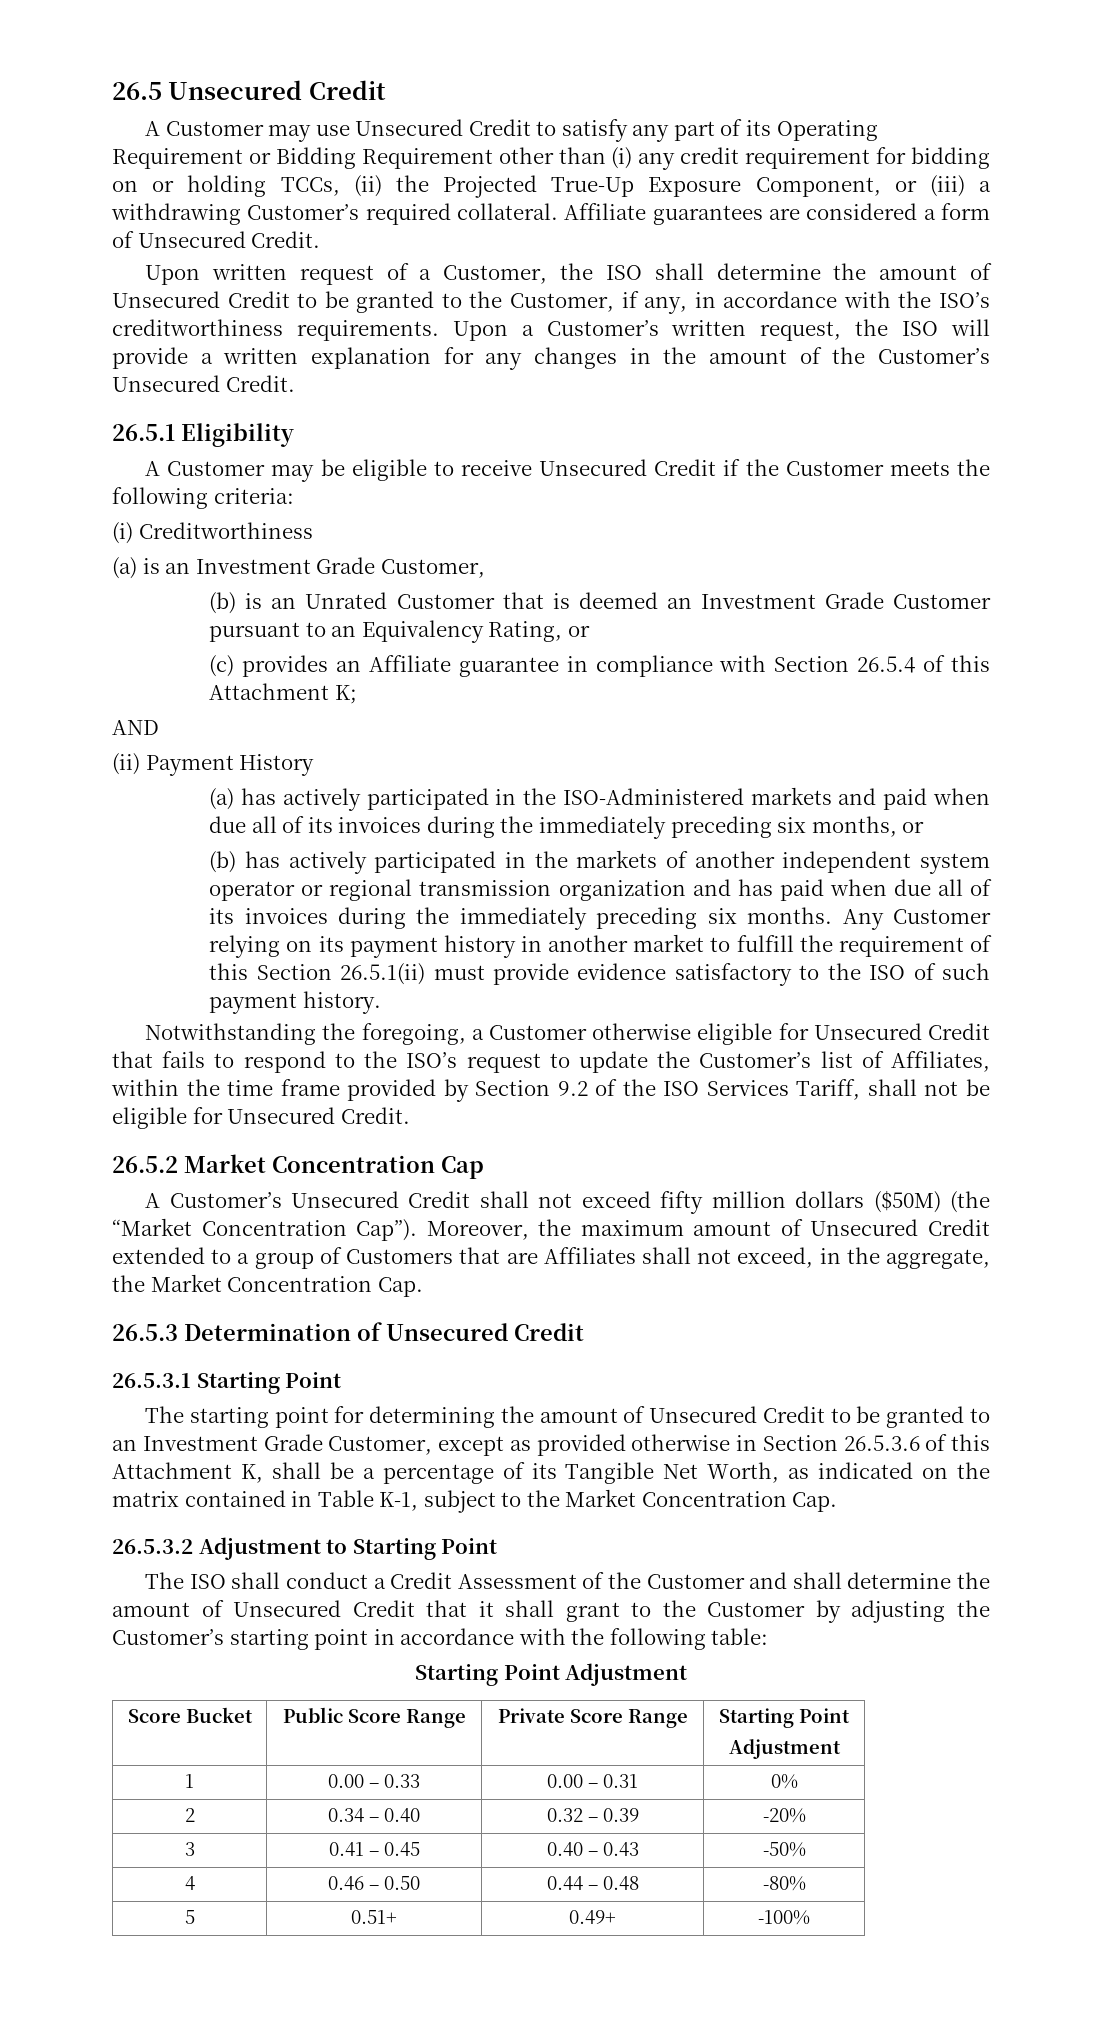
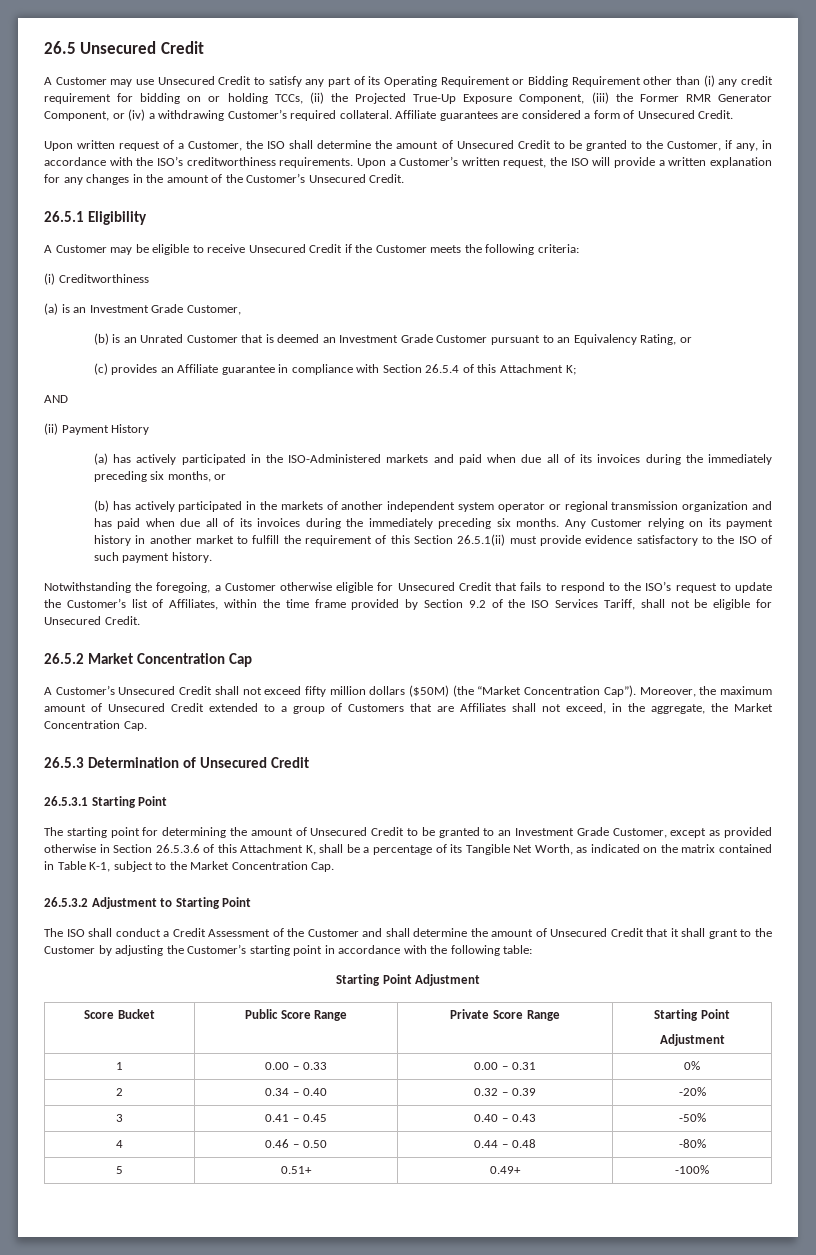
- A Customer may use Unsecured Credit to satisfy any part of its Operating Requirement or Bidding Requirement other than (i) any credit requirement for bidding on or holding TCCs, (ii) the Projected True-Up Exposure Component, or (iii) a withdrawing Customer’s required collateral.
+ A Customer may use Unsecured Credit to satisfy any part of its Operating Requirement or Bidding Requirement other than (i) any credit requirement for bidding on or holding TCCs, (ii) the Projected True-Up Exposure Component, (iii) the Former RMR Generator Component, or (iv) a withdrawing Customer’s required collateral.

